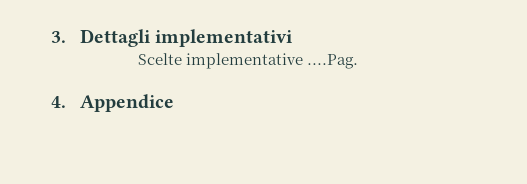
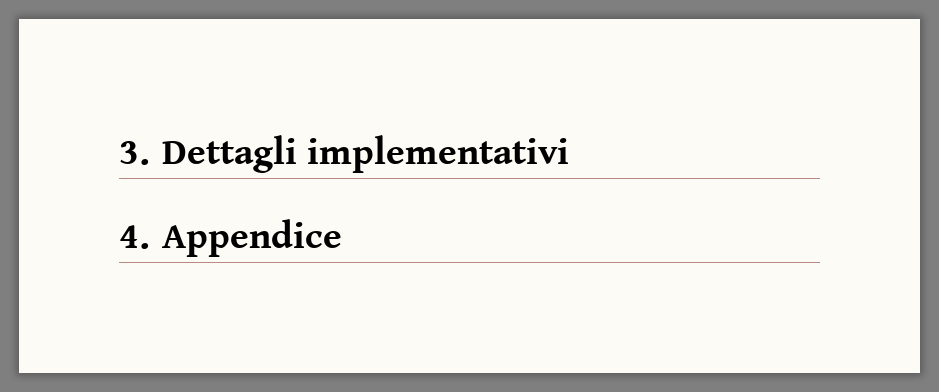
- Scelte implementative ....Pag.

